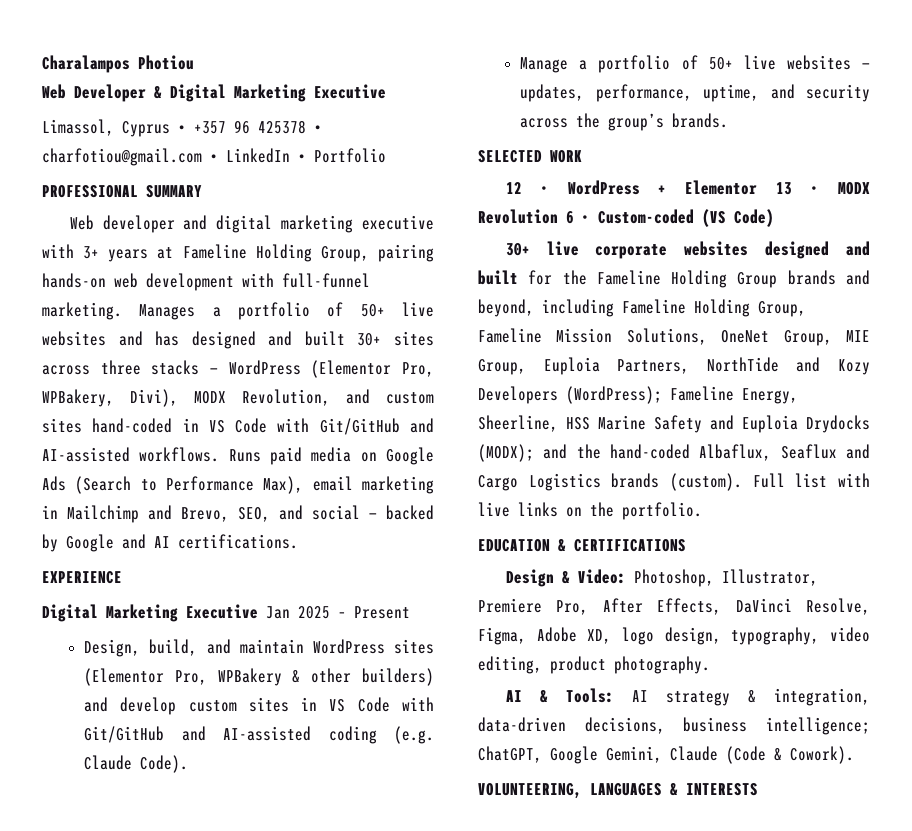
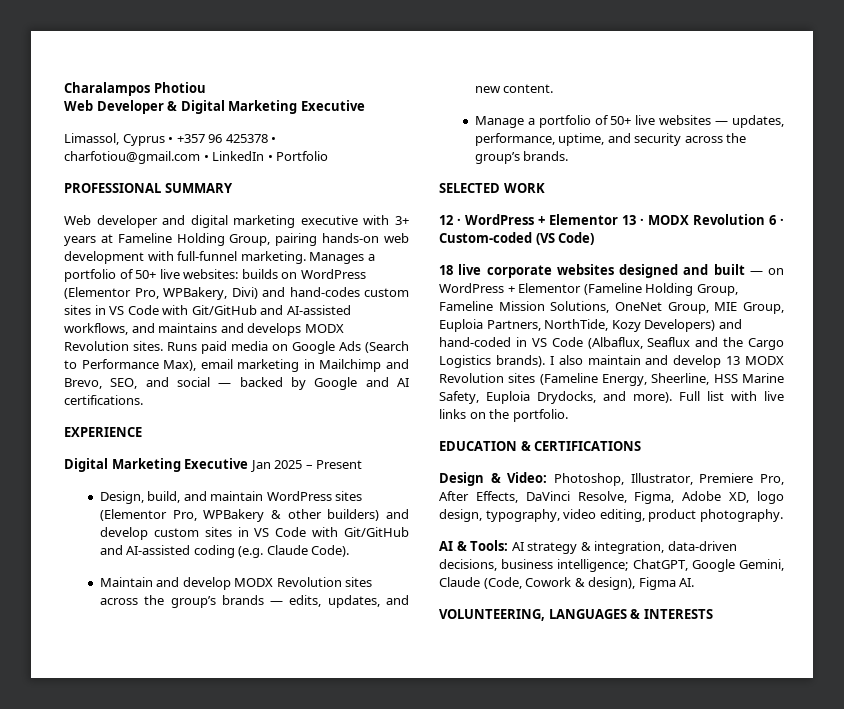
- Manages a portfolio of 50+ live websites and has designed and built 30+ sites across three stacks — WordPress (Elementor Pro, WPBakery, Divi), MODX Revolution, and custom sites hand-coded in VS Code with Git/GitHub and AI-assisted workflows.
+ Manages a portfolio of 50+ live websites: builds on WordPress (Elementor Pro, WPBakery, Divi) and hand-codes custom sites in VS Code with Git/GitHub and AI-assisted workflows, and maintains and develops MODX Revolution sites.
+ Maintain and develop MODX Revolution sites across the group’s brands — edits, updates, and new content.
- 30+ live corporate websites designed and built for the Fameline Holding Group brands and beyond, including Fameline Holding Group, Fameline Mission Solutions, OneNet Group, MIE Group, Euploia Partners, NorthTide and Kozy Developers (WordPress); Fameline Energy, Sheerline, HSS Marine Safety and Euploia Drydocks (MODX); and the hand-coded Albaflux, Seaflux and Cargo Logistics brands (custom).
+ 18 live corporate websites designed and built — on WordPress + Elementor (Fameline Holding Group, Fameline Mission Solutions, OneNet Group, MIE Group, Euploia Partners, NorthTide, Kozy Developers) and hand-coded in VS Code (Albaflux, Seaflux and the Cargo Logistics brands). I also maintain and develop 13 MODX Revolution sites (Fameline Energy, Sheerline, HSS Marine Safety, Euploia Drydocks, and more).
- AI & Tools: AI strategy & integration, data-driven decisions, business intelligence; ChatGPT, Google Gemini, Claude (Code & Cowork).
+ AI & Tools: AI strategy & integration, data-driven decisions, business intelligence; ChatGPT, Google Gemini, Claude (Code, Cowork & design), Figma AI.

